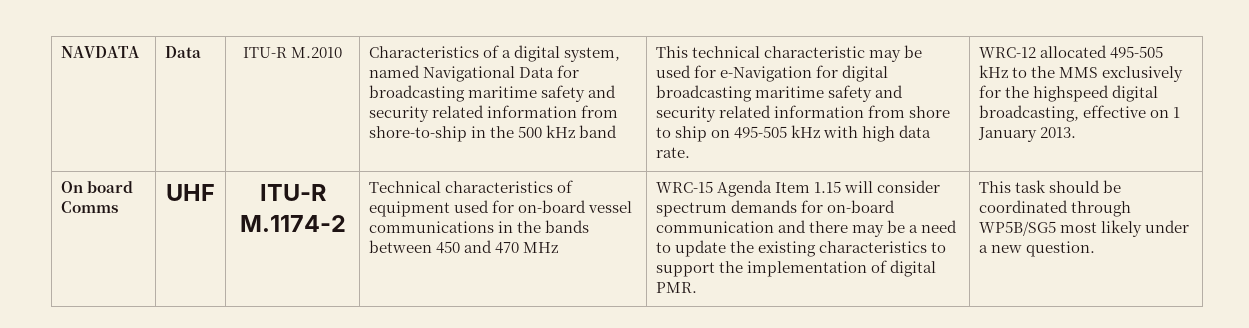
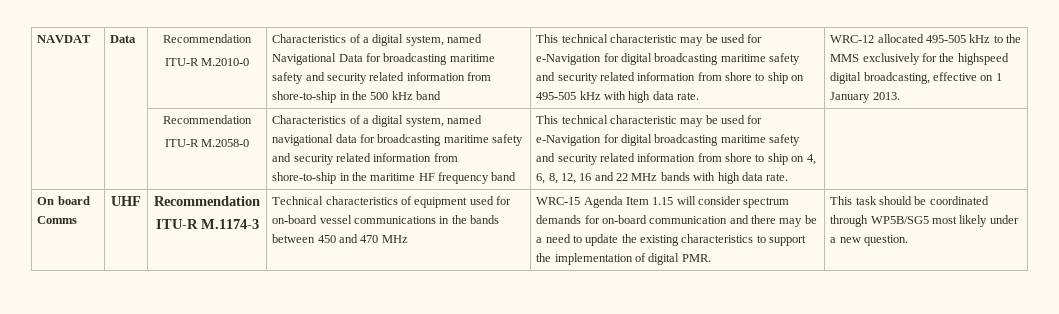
- NAVDATA
+ NAVDAT
- Data | ITU-R M.2010
+ Data | Recommendation
+ ITU-R M.2010-0
  WRC-12 allocated 495-505 kHz to the MMS exclusively for the highspeed digital broadcasting, effective on 1 January 2013.
+ | | Recommendation
+ ITU-R M.2058-0 | Characteristics of a digital system, named navigational data for broadcasting maritime safety and security related information from shore-to-ship in the maritime HF frequency band | This technical characteristic may be used for e-Navigation for digital broadcasting maritime safety and security related information from shore to ship on 4, 6, 8, 12, 16 and 22 MHz bands with high data rate.
- UHF | ITU-R M.1174-2
+ UHF | Recommendation
+ ITU-R M.1174-3

